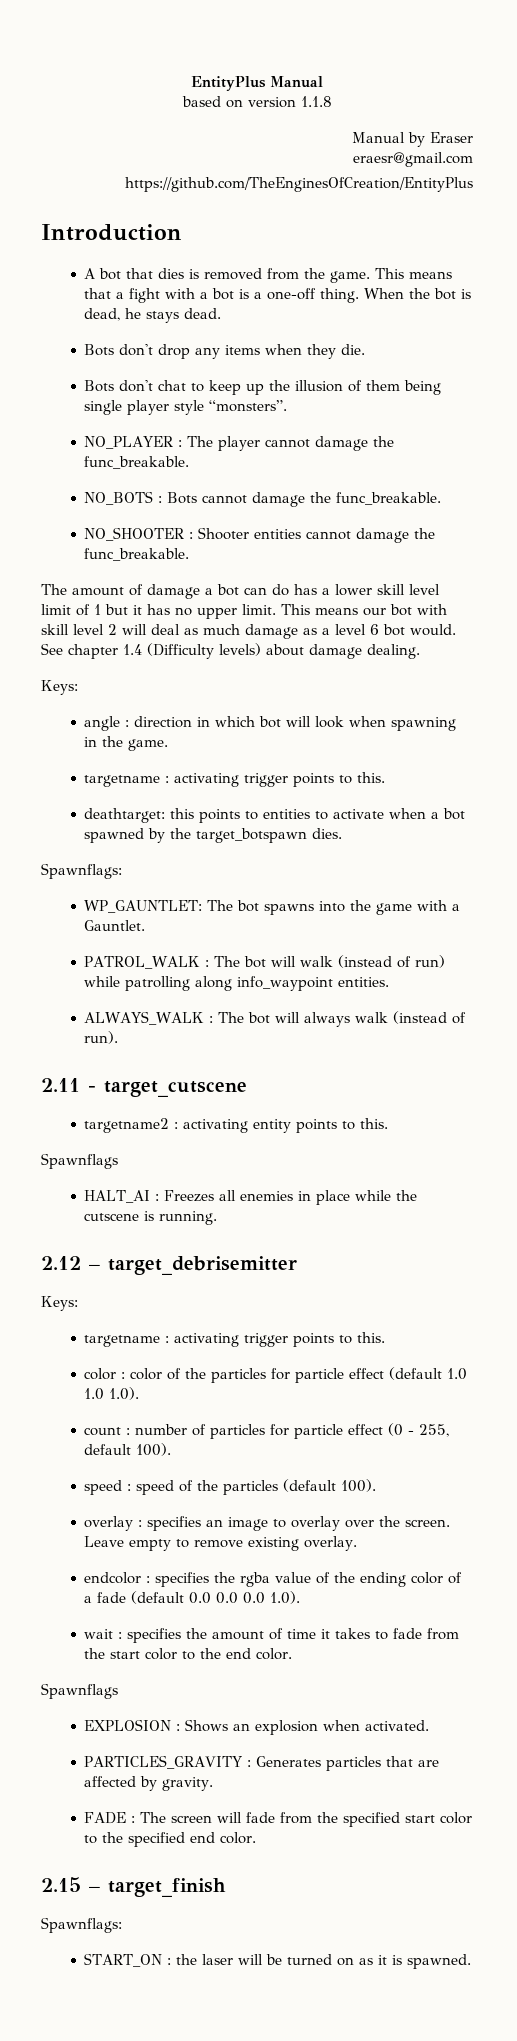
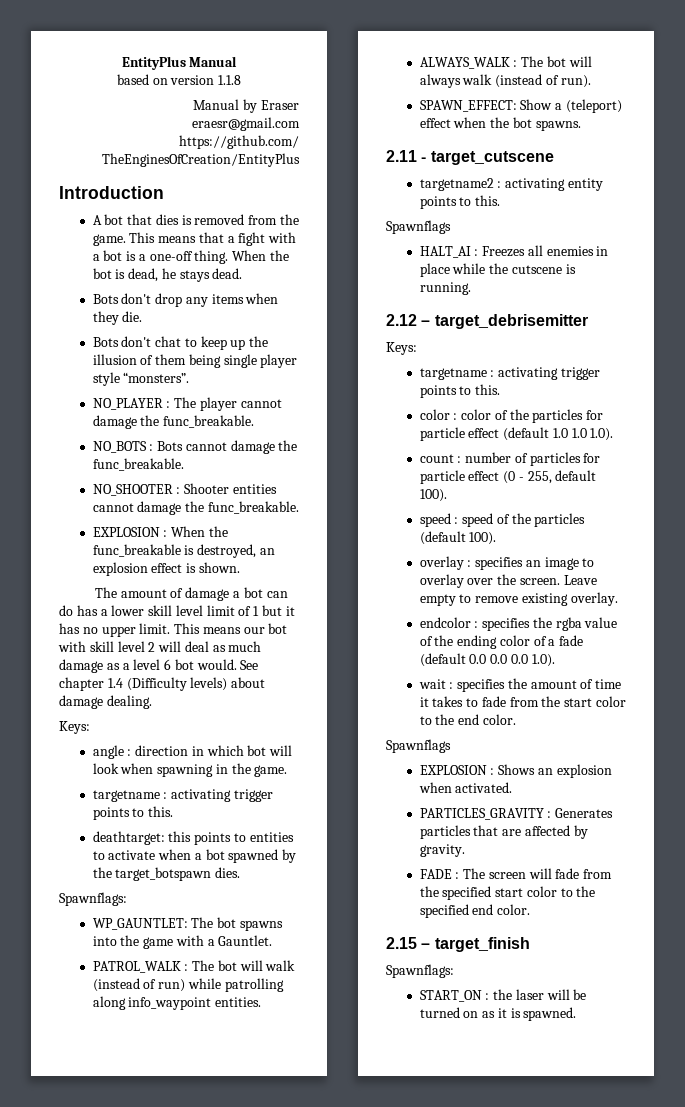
+ EXPLOSION : When the func_breakable is destroyed, an explosion effect is shown.
+ SPAWN_EFFECT: Show a (teleport) effect when the bot spawns.

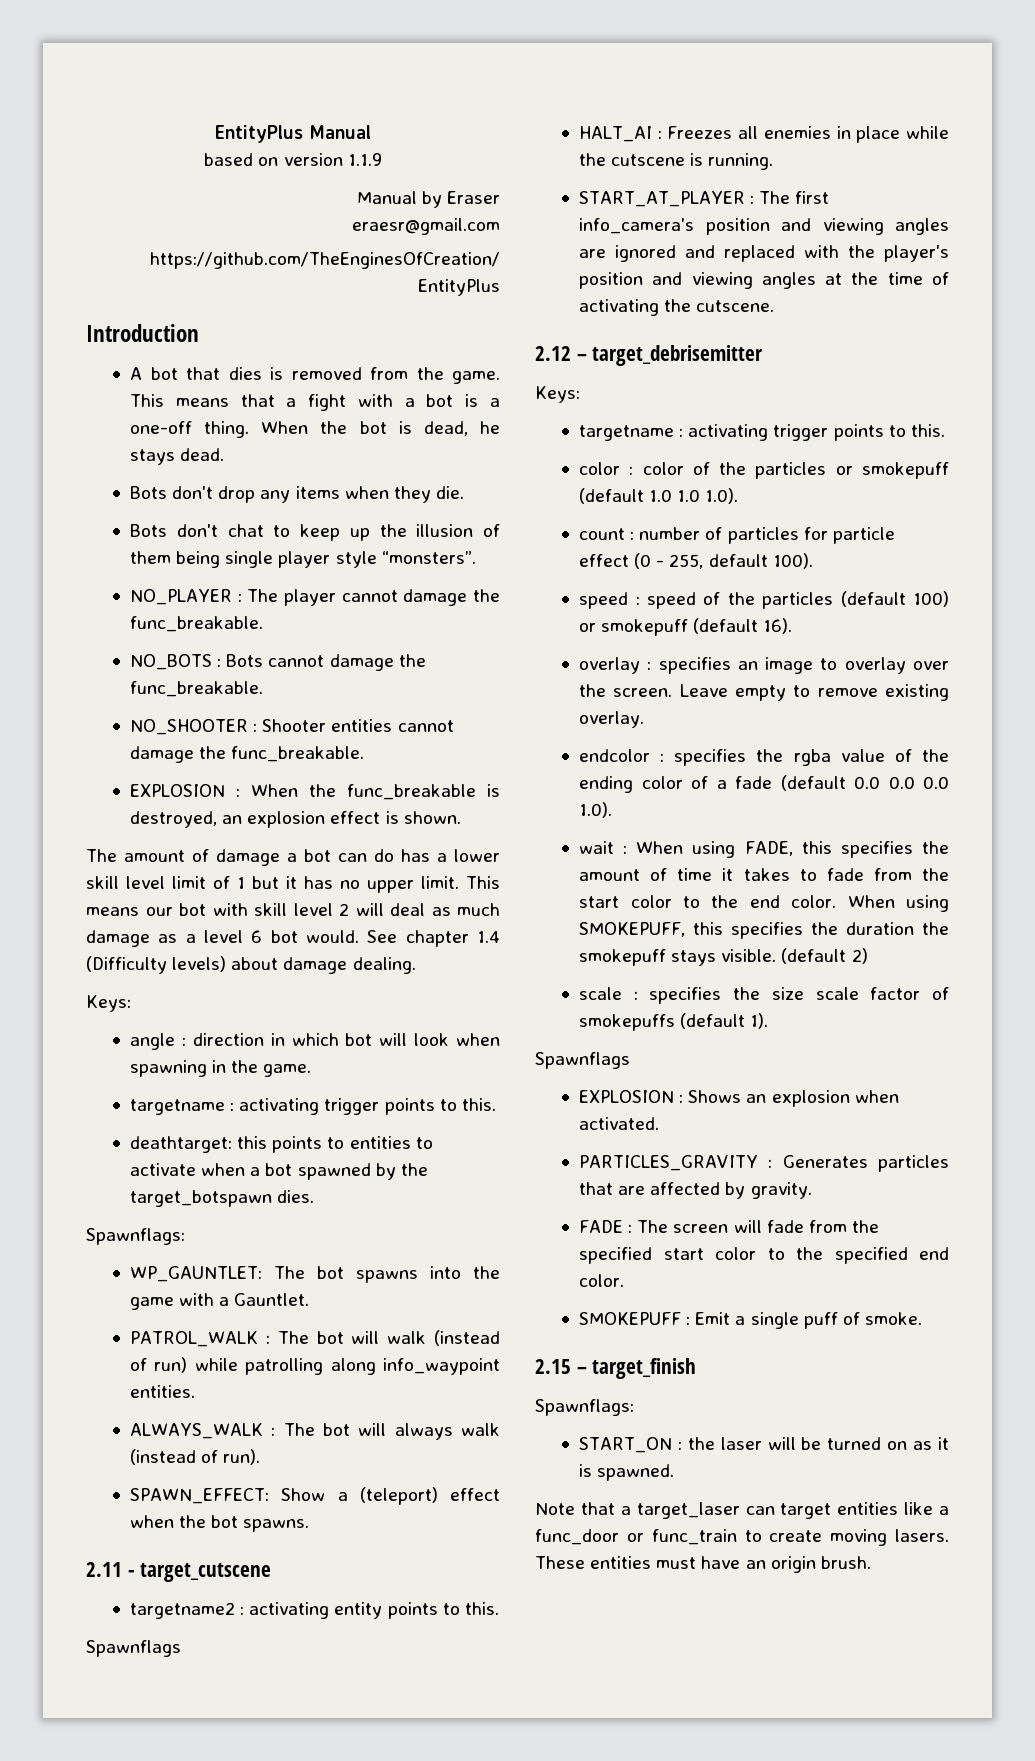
- based on version 1.1.8
+ based on version 1.1.9
+ START_AT_PLAYER : The first info_camera's position and viewing angles are ignored and replaced with the player's position and viewing angles at the time of activating the cutscene.
- color : color of the particles for particle effect (default 1.0 1.0 1.0).
+ color : color of the particles or smokepuff (default 1.0 1.0 1.0).
- speed : speed of the particles (default 100).
+ speed : speed of the particles (default 100) or smokepuff (default 16).
- wait : specifies the amount of time it takes to fade from the start color to the end color.
+ wait : When using FADE, this specifies the amount of time it takes to fade from the start color to the end color. When using SMOKEPUFF, this specifies the duration the smokepuff stays visible. (default 2)
+ scale : specifies the size scale factor of smokepuffs (default 1).
+ SMOKEPUFF : Emit a single puff of smoke.
+ Note that a target_laser can target entities like a func_door or func_train to create moving lasers. These entities must have an origin brush.

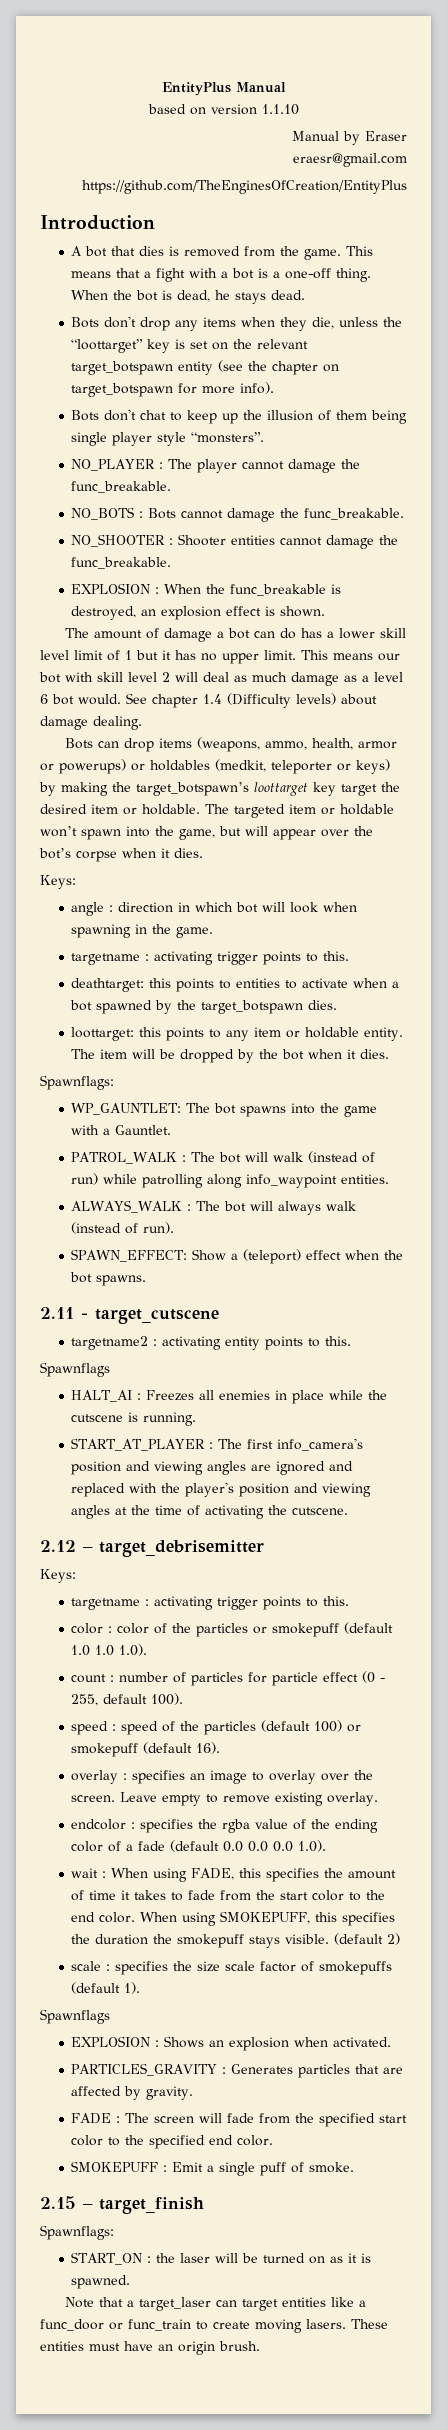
- based on version 1.1.9
+ based on version 1.1.10
- Bots don't drop any items when they die.
+ Bots don't drop any items when they die, unless the “loottarget” key is set on the relevant target_botspawn entity (see the chapter on target_botspawn for more info).
+ Bots can drop items (weapons, ammo, health, armor or powerups) or holdables (medkit, teleporter or keys) by making the target_botspawn’s loottarget key target the desired item or holdable. The targeted item or holdable won’t spawn into the game, but will appear over the bot’s corpse when it dies.
+ loottarget: this points to any item or holdable entity. The item will be dropped by the bot when it dies.

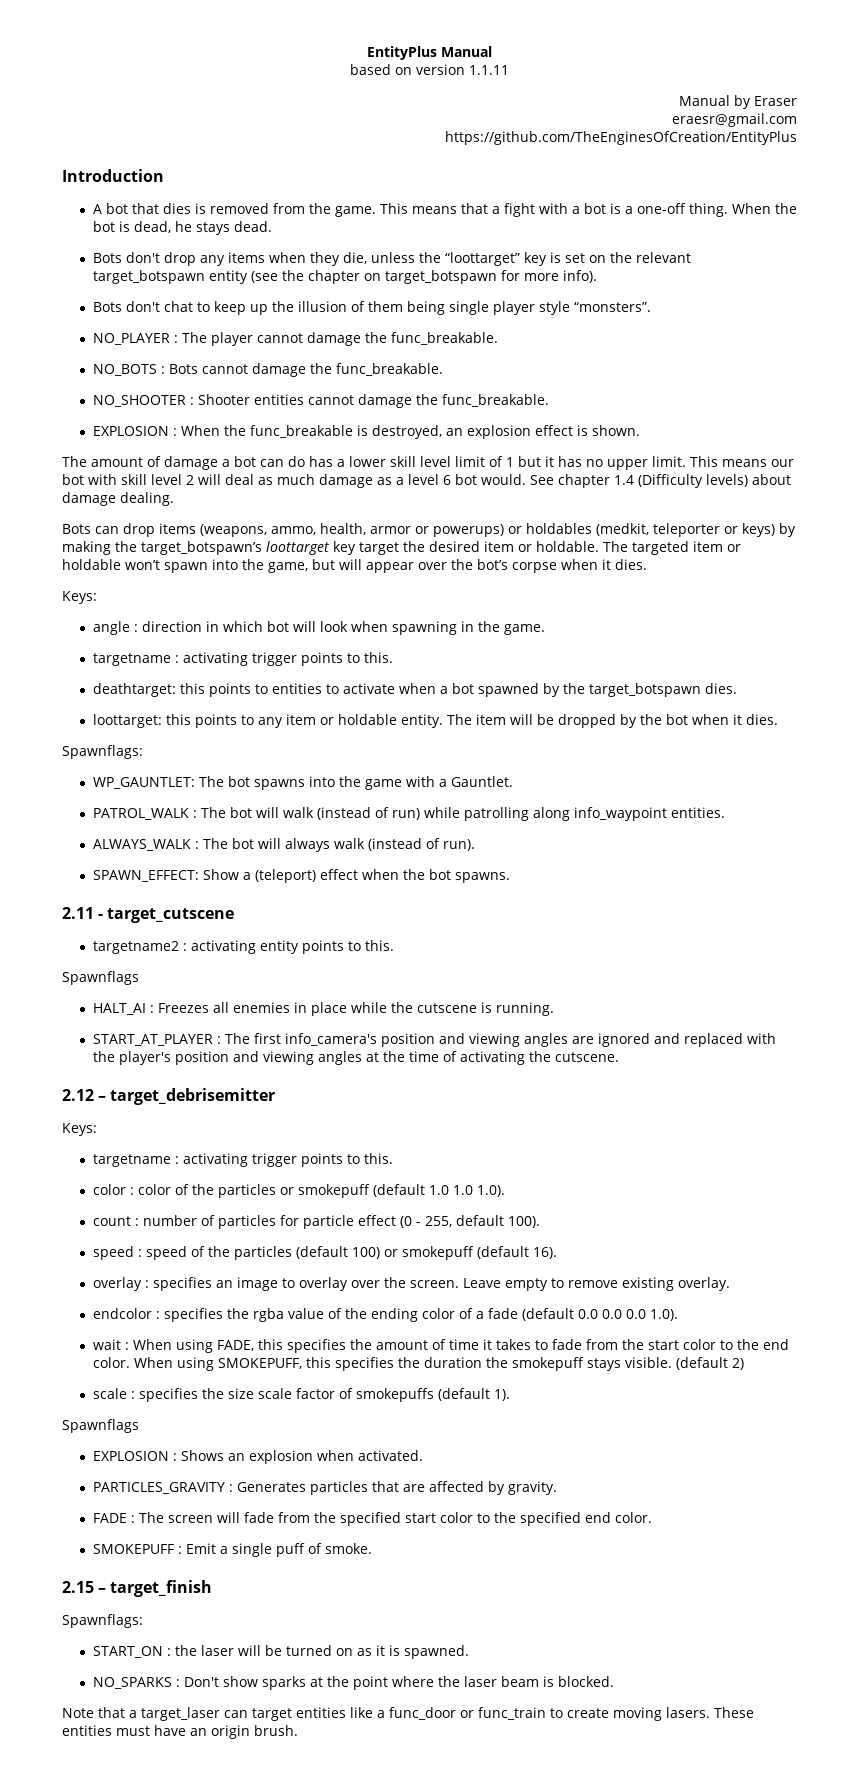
- based on version 1.1.10
+ based on version 1.1.11
+ NO_SPARKS : Don't show sparks at the point where the laser beam is blocked.

